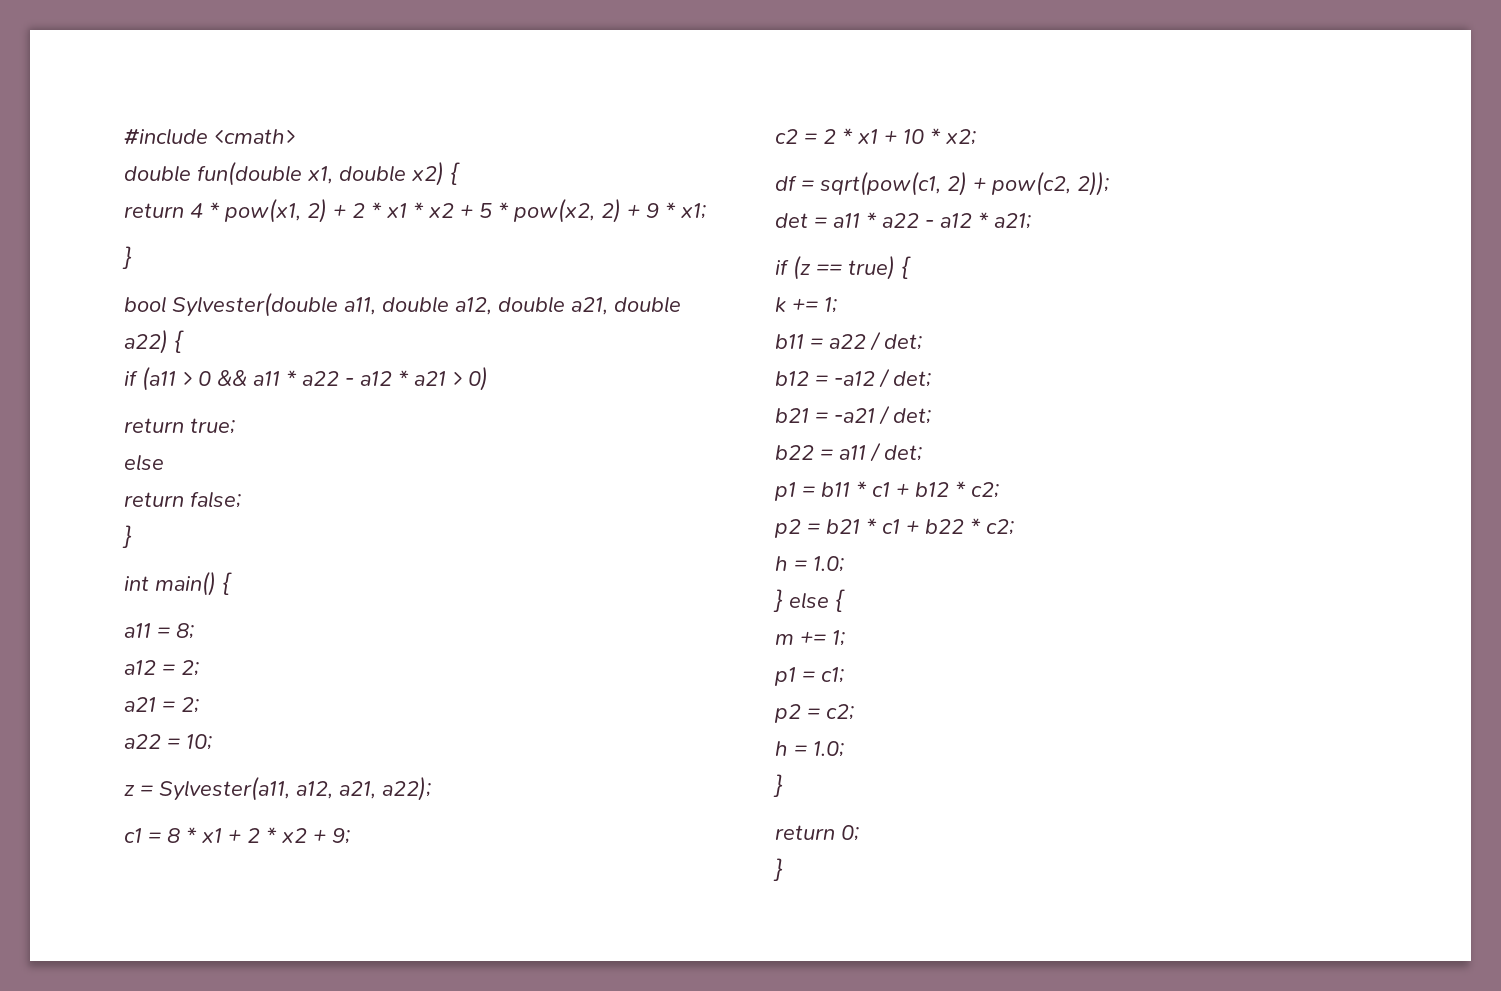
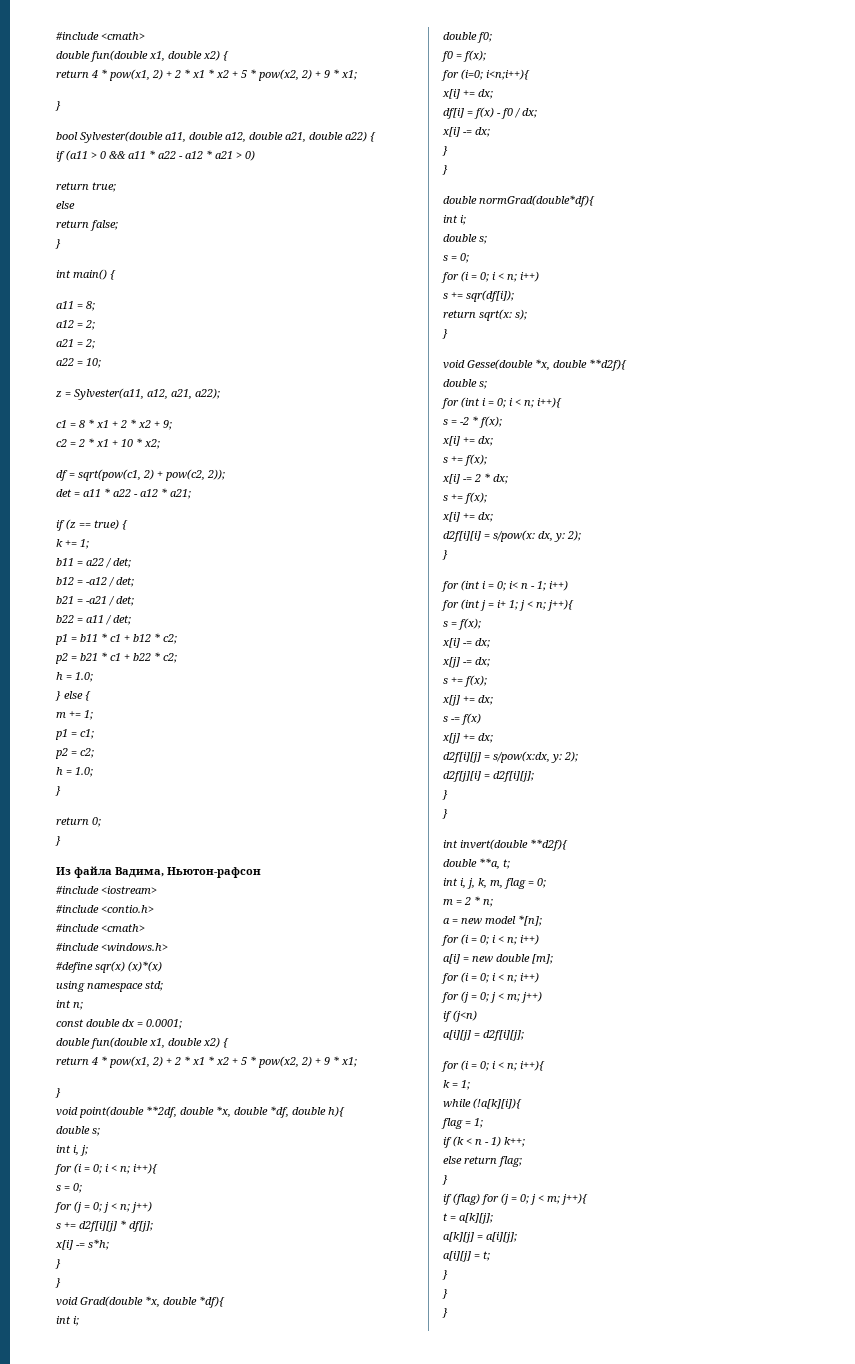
+ Из файла Вадима, Ньютон-рафсон
+ #include <iostream>
+ #include <contio.h>
+ #include <cmath>
+ #include <windows.h>
+ #define sqr(x) (x)*(x)
+ using namespace std;
+ int n;
+ const double dx = 0.0001;
+ double fun(double x1, double x2) {
+ return 4 * pow(x1, 2) + 2 * x1 * x2 + 5 * pow(x2, 2) + 9 * x1;
+ }
+ void point(double **2df, double *x, double *df, double h){
+ double s;
+ int i, j;
+ for (i = 0; i < n; i++){
+ s = 0;
+ for (j = 0; j < n; j++)
+ s += d2f[i][j] * df[j];
+ x[i] -= s*h;
+ }
+ }
+ void Grad(double *x, double *df){
+ int i;
+ double f0;
+ f0 = f(x);
+ for (i=0; i<n;i++){
+ x[i] += dx;
+ df[i] = f(x) - f0 / dx;
+ x[i] -= dx;
+ }
+ }
+ double normGrad(double*df){
+ int i;
+ double s;
+ s = 0;
+ for (i = 0; i < n; i++)
+ s += sqr(df[i]);
+ return sqrt(x: s);
+ }
+ void Gesse(double *x, double **d2f){
+ double s;
+ for (int i = 0; i < n; i++){
+ s = -2 * f(x);
+ x[i] += dx;
+ s += f(x);
+ x[i] -= 2 * dx;
+ s += f(x);
+ x[i] += dx;
+ d2f[i][i] = s/pow(x: dx, y: 2);
+ }
+ for (int i = 0; i< n - 1; i++)
+ for (int j = i+ 1; j < n; j++){
+ s = f(x);
+ x[i] -= dx;
+ x[j] -= dx;
+ s += f(x);
+ x[j] += dx;
+ s -= f(x)
+ x[j] += dx;
+ d2f[i][j] = s/pow(x:dx, y: 2);
+ d2f[j][i] = d2f[i][j];
+ }
+ }
+ int invert(double **d2f){
+ double **a, t;
+ int i, j, k, m, flag = 0;
+ m = 2 * n;
+ a = new model *[n];
+ for (i = 0; i < n; i++)
+ a[i] = new double [m];
+ for (i = 0; i < n; i++)
+ for (j = 0; j < m; j++)
+ if (j<n)
+ a[i][j] = d2f[i][j];
+ for (i = 0; i < n; i++){
+ k = 1;
+ while (!a[k][i]){
+ flag = 1;
+ if (k < n - 1) k++;
+ else return flag;
+ }
+ if (flag) for (j = 0; j < m; j++){
+ t = a[k][j];
+ a[k][j] = a[i][j];
+ a[i][j] = t;
+ }
+ }
+ }

